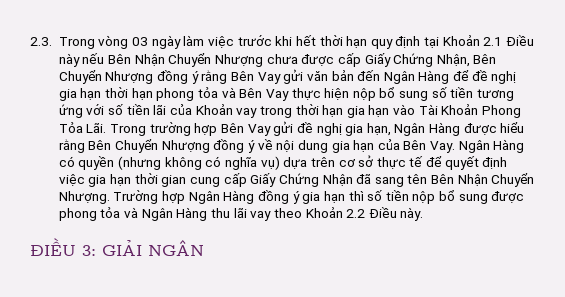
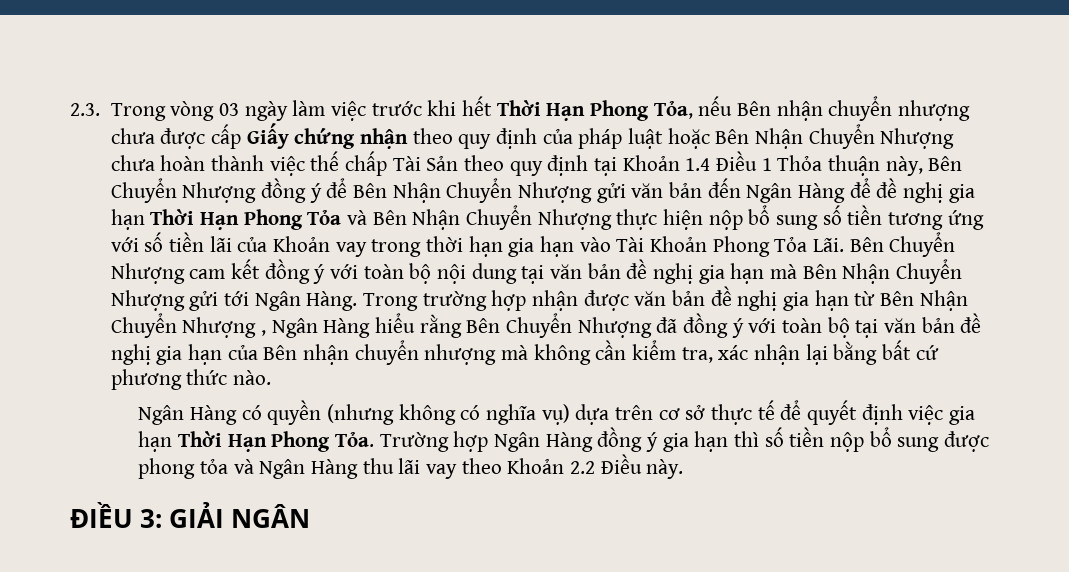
- 2.3. Trong vòng 03 ngày làm việc trước khi hết thời hạn quy định tại Khoản 2.1 Điều này nếu Bên Nhận Chuyển Nhượng chưa được cấp Giấy Chứng Nhận, Bên Chuyển Nhượng đồng ý rằng Bên Vay gửi văn bản đến Ngân Hàng để đề nghị gia hạn thời hạn phong tỏa và Bên Vay thực hiện nộp bổ sung số tiền tương ứng với số tiền lãi của Khoản vay trong thời hạn gia hạn vào Tài Khoản Phong Tỏa Lãi. Trong trường hợp Bên Vay gửi đề nghị gia hạn, Ngân Hàng được hiểu rằng Bên Chuyển Nhượng đồng ý về nội dung gia hạn của Bên Vay. Ngân Hàng có quyền (nhưng không có nghĩa vụ) dựa trên cơ sở thực tế để quyết định việc gia hạn thời gian cung cấp Giấy Chứng Nhận đã sang tên Bên Nhận Chuyển Nhượng. Trường hợp Ngân Hàng đồng ý gia hạn thì số tiền nộp bổ sung được phong tỏa và Ngân Hàng thu lãi vay theo Khoản 2.2 Điều này.
+ 2.3. Trong vòng 03 ngày làm việc trước khi hết Thời Hạn Phong Tỏa, nếu Bên nhận chuyển nhượng chưa được cấp Giấy chứng nhận theo quy định của pháp luật hoặc Bên Nhận Chuyển Nhượng chưa hoàn thành việc thế chấp Tài Sản theo quy định tại Khoản 1.4 Điều 1 Thỏa thuận này, Bên Chuyển Nhượng đồng ý để Bên Nhận Chuyển Nhượng gửi văn bản đến Ngân Hàng để đề nghị gia hạn Thời Hạn Phong Tỏa và Bên Nhận Chuyển Nhượng thực hiện nộp bổ sung số tiền tương ứng với số tiền lãi của Khoản vay trong thời hạn gia hạn vào Tài Khoản Phong Tỏa Lãi. Bên Chuyển Nhượng cam kết đồng ý với toàn bộ nội dung tại văn bản đề nghị gia hạn mà Bên Nhận Chuyển Nhượng gửi tới Ngân Hàng. Trong trường hợp nhận được văn bản đề nghị gia hạn từ Bên Nhận Chuyển Nhượng , Ngân Hàng hiểu rằng Bên Chuyển Nhượng đã đồng ý với toàn bộ tại văn bản đề nghị gia hạn của Bên nhận chuyển nhượng mà không cần kiểm tra, xác nhận lại bằng bất cứ phương thức nào.
+ Ngân Hàng có quyền (nhưng không có nghĩa vụ) dựa trên cơ sở thực tế để quyết định việc gia hạn Thời Hạn Phong Tỏa. Trường hợp Ngân Hàng đồng ý gia hạn thì số tiền nộp bổ sung được phong tỏa và Ngân Hàng thu lãi vay theo Khoản 2.2 Điều này.

